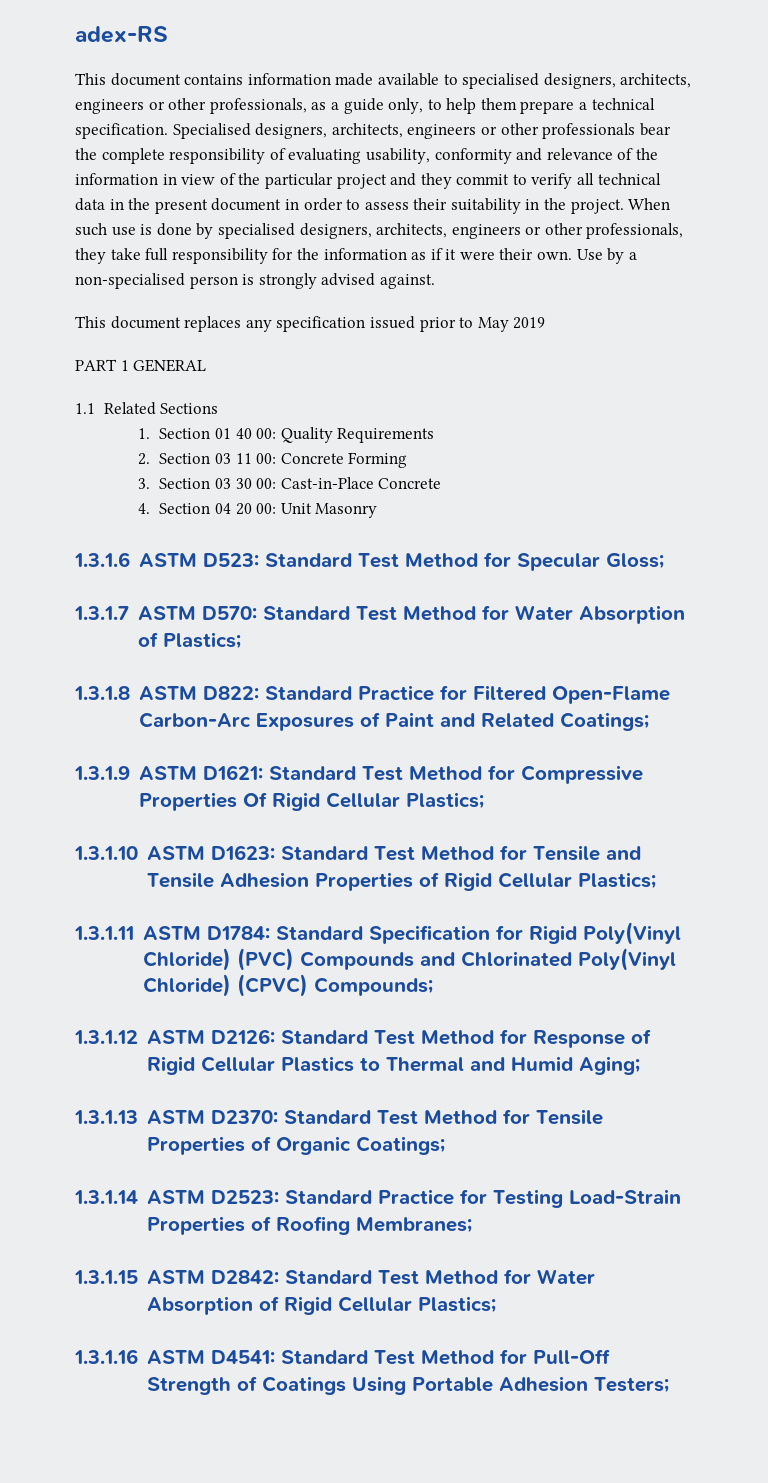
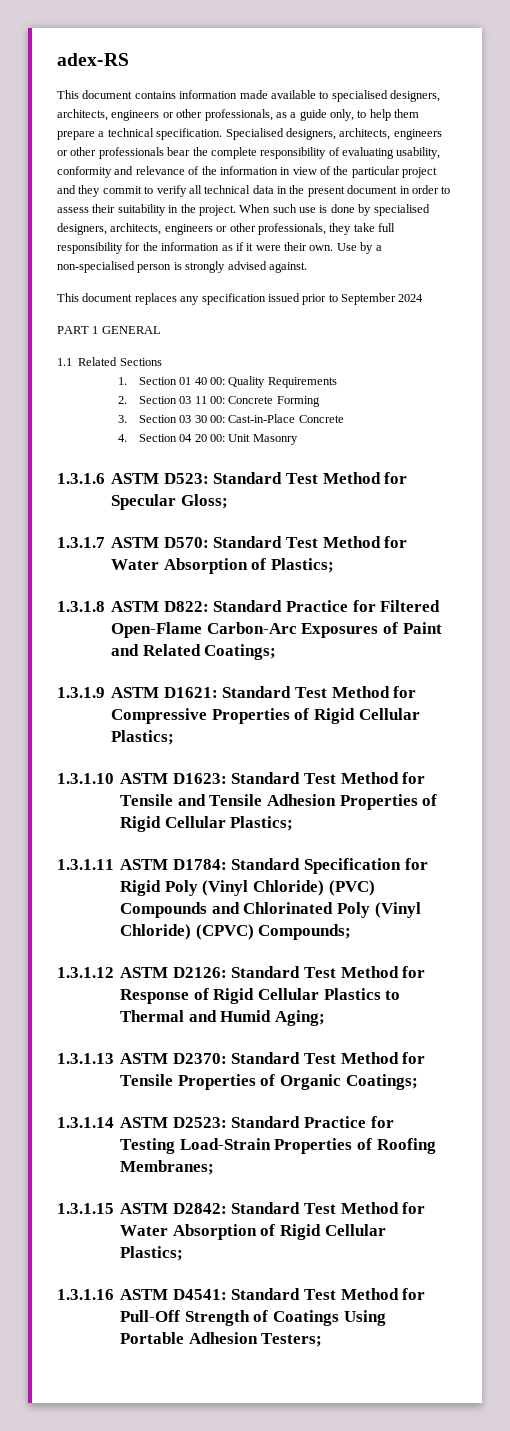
- This document replaces any specification issued prior to May 2019
+ This document replaces any specification issued prior to September 2024
- 1.3.1.9 ASTM D1621: Standard Test Method for Compressive Properties Of Rigid Cellular Plastics;
+ 1.3.1.9 ASTM D1621: Standard Test Method for Compressive Properties of Rigid Cellular Plastics;
- 1.3.1.11 ASTM D1784: Standard Specification for Rigid Poly(Vinyl Chloride) (PVC) Compounds and Chlorinated Poly(Vinyl Chloride) (CPVC) Compounds;
+ 1.3.1.11 ASTM D1784: Standard Specification for Rigid Poly (Vinyl Chloride) (PVC) Compounds and Chlorinated Poly (Vinyl Chloride) (CPVC) Compounds;

